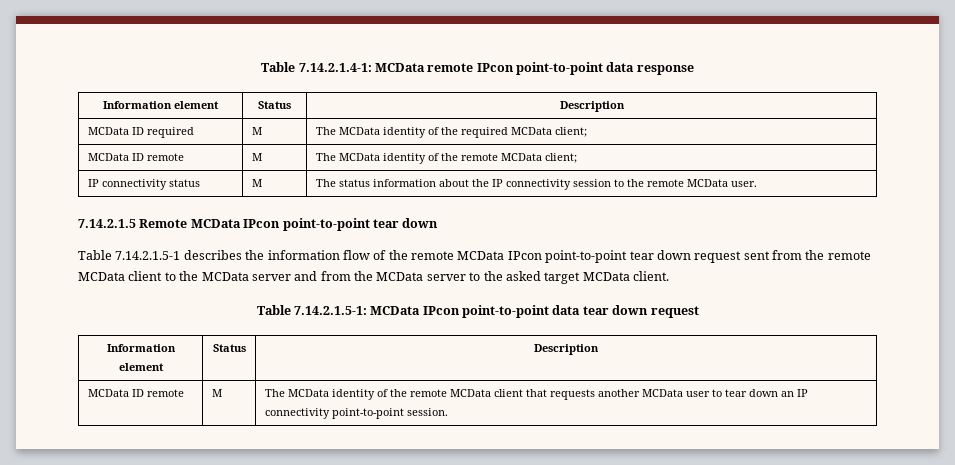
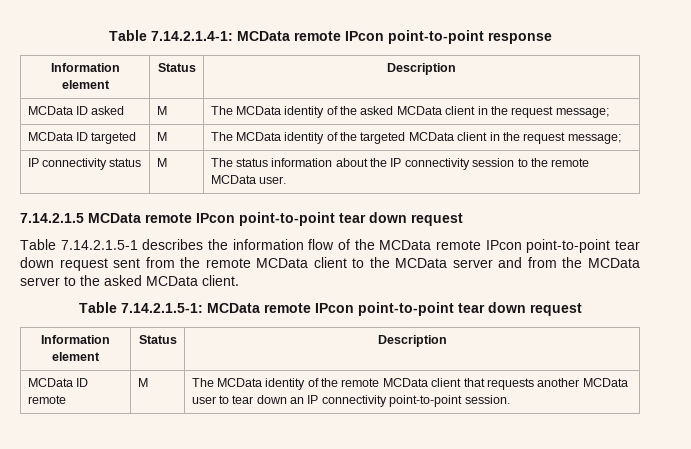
- Table 7.14.2.1.4-1: MCData remote IPcon point-to-point data response
+ Table 7.14.2.1.4-1: MCData remote IPcon point-to-point response
- MCData ID required | M | The MCData identity of the required MCData client;
- MCData ID remote | M | The MCData identity of the remote MCData client;
+ MCData ID asked | M | The MCData identity of the asked MCData client in the request message;
+ MCData ID targeted | M | The MCData identity of the targeted MCData client in the request message;
- 7.14.2.1.5 Remote MCData IPcon point-to-point tear down
+ 7.14.2.1.5 MCData remote IPcon point-to-point tear down request
- Table 7.14.2.1.5-1 describes the information flow of the remote MCData IPcon point-to-point tear down request sent from the remote MCData client to the MCData server and from the MCData server to the asked target MCData client.
+ Table 7.14.2.1.5-1 describes the information flow of the MCData remote IPcon point-to-point tear down request sent from the remote MCData client to the MCData server and from the MCData server to the asked MCData client.
- Table 7.14.2.1.5-1: MCData IPcon point-to-point data tear down request
+ Table 7.14.2.1.5-1: MCData remote IPcon point-to-point tear down request

